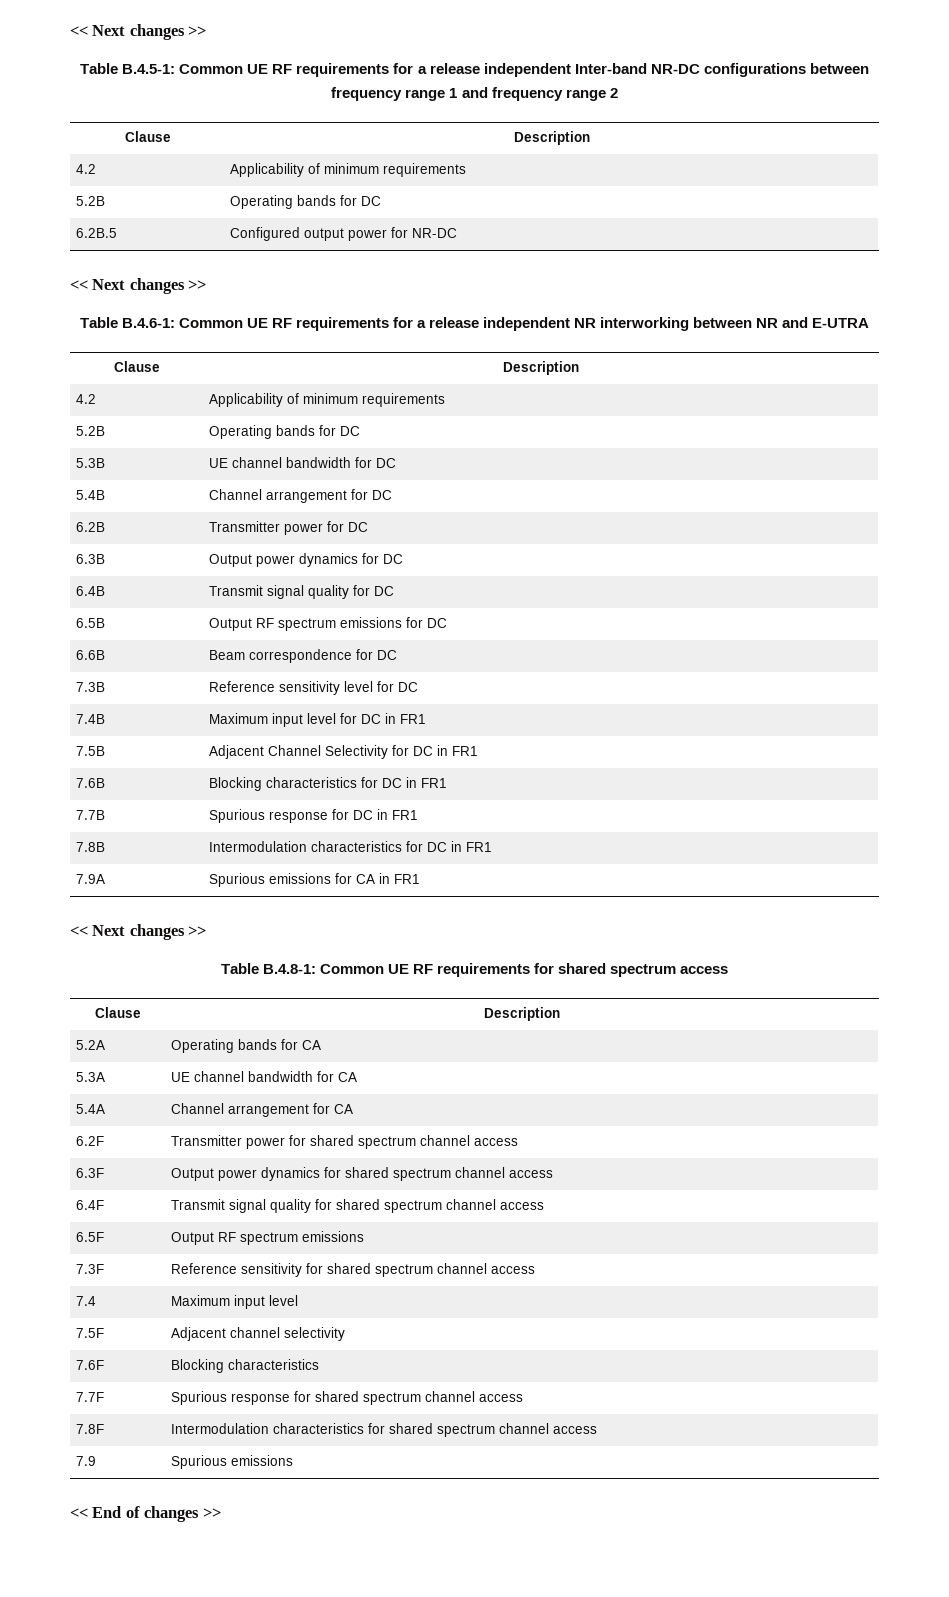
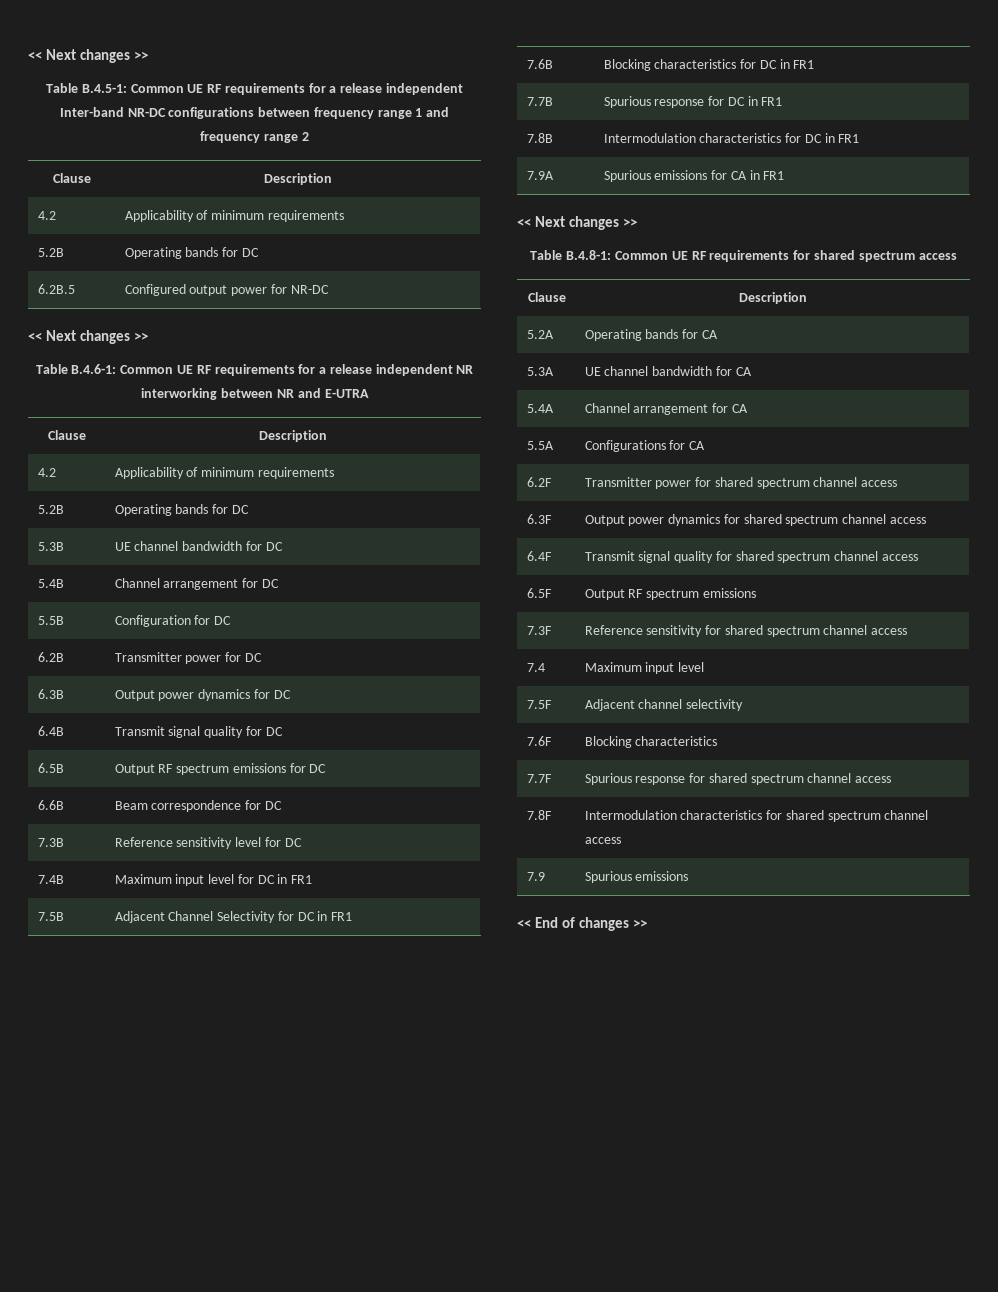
+ 5.5B | Configuration for DC
+ 5.5A | Configurations for CA

